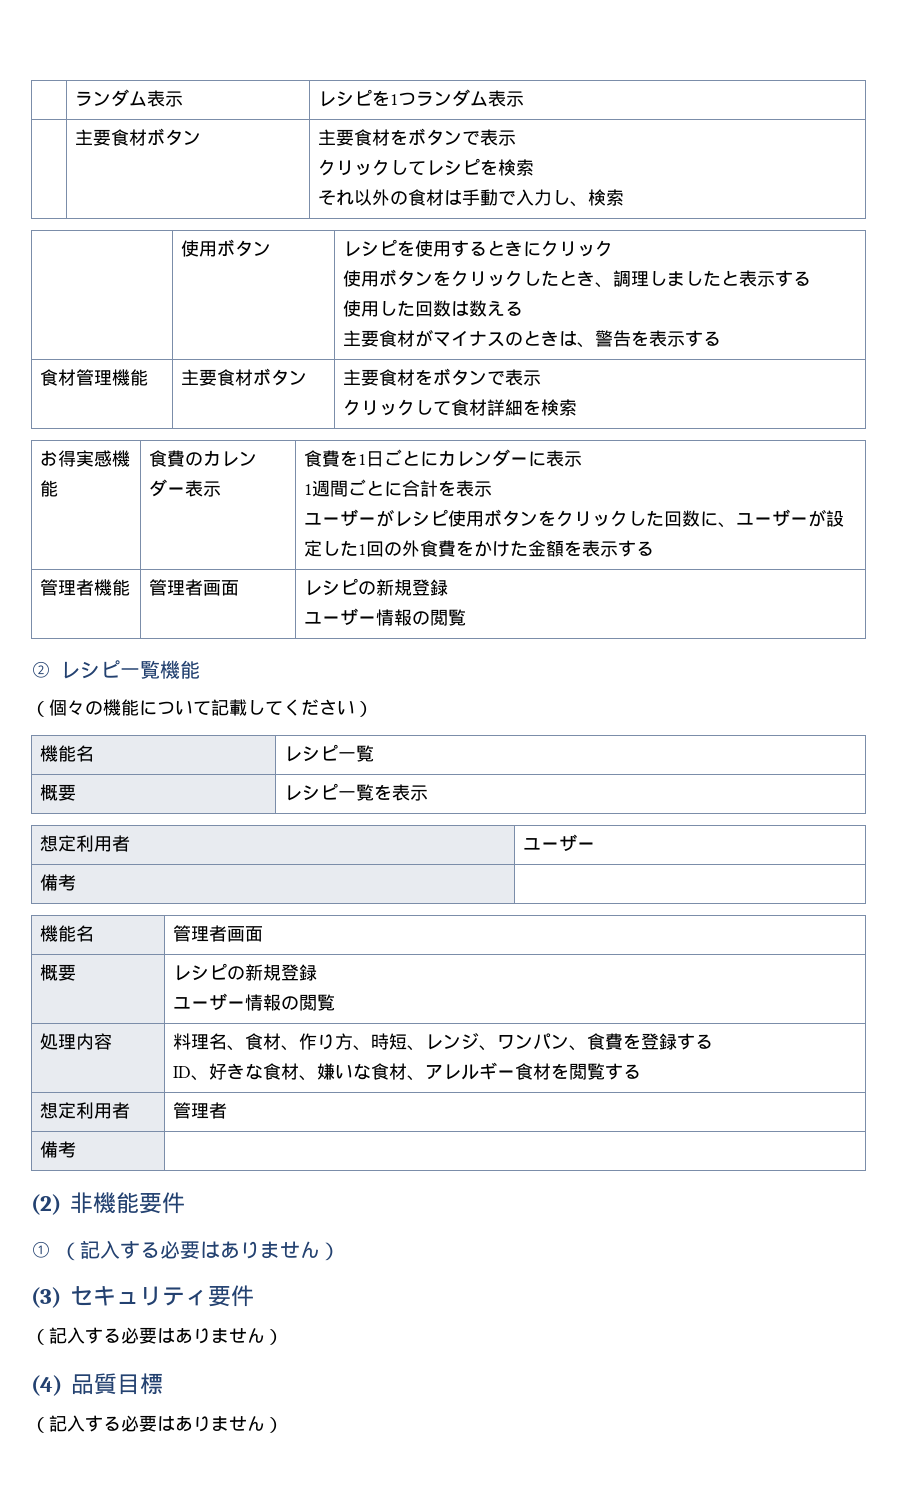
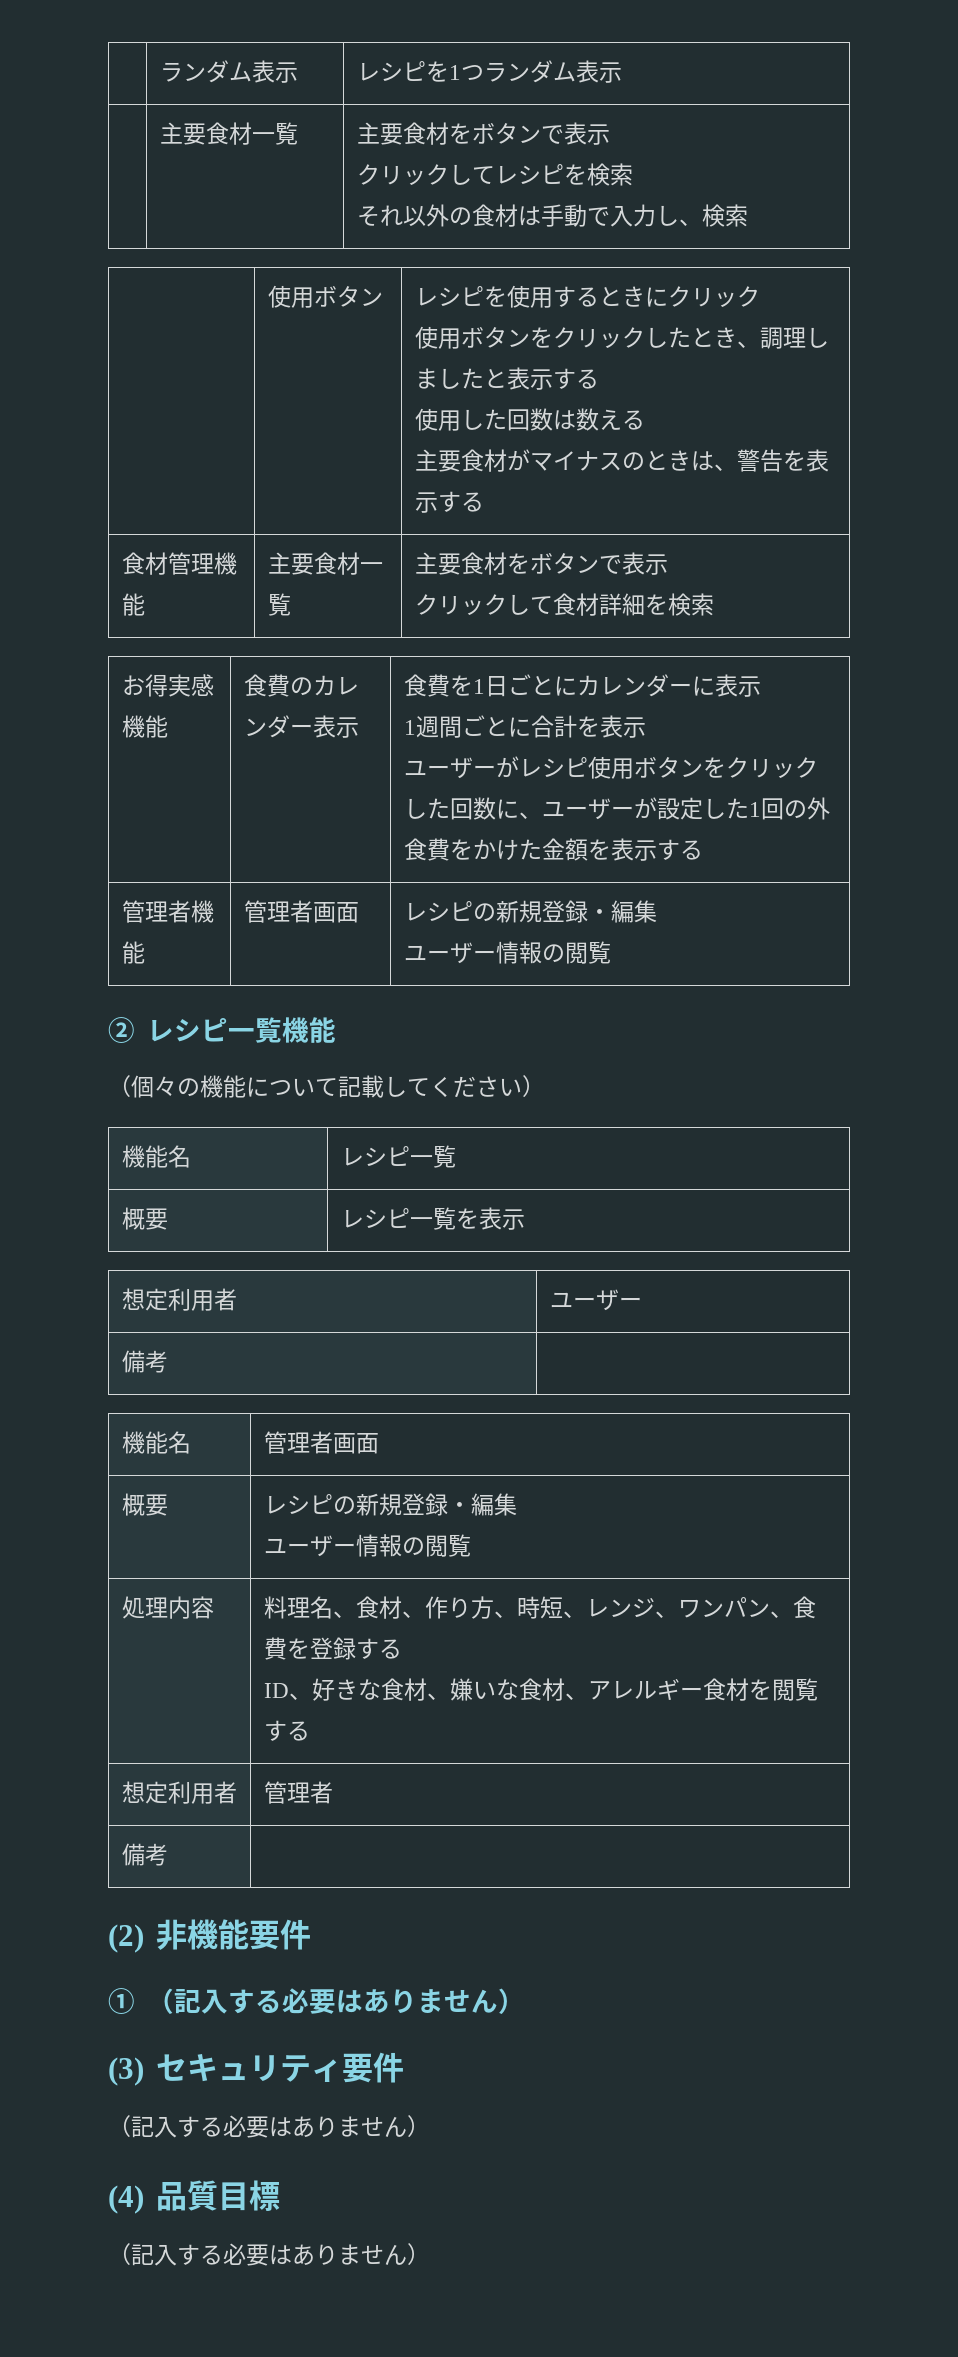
  | ランダム表示 | レシピを1つランダム表示
- | 主要食材ボタン | 主要食材をボタンで表示
+ | 主要食材一覧 | 主要食材をボタンで表示
- 食材管理機能 | 主要食材ボタン | 主要食材をボタンで表示
+ 食材管理機能 | 主要食材一覧 | 主要食材をボタンで表示
- 管理者機能 | 管理者画面 | レシピの新規登録
+ 管理者機能 | 管理者画面 | レシピの新規登録・編集
- 概要 | レシピの新規登録
+ 概要 | レシピの新規登録・編集

